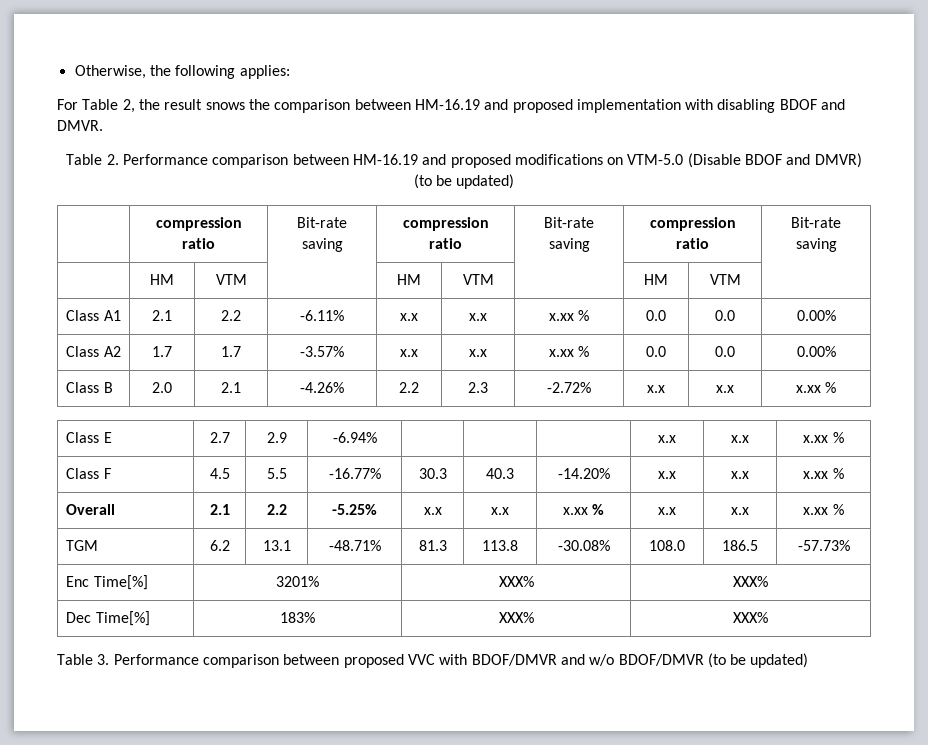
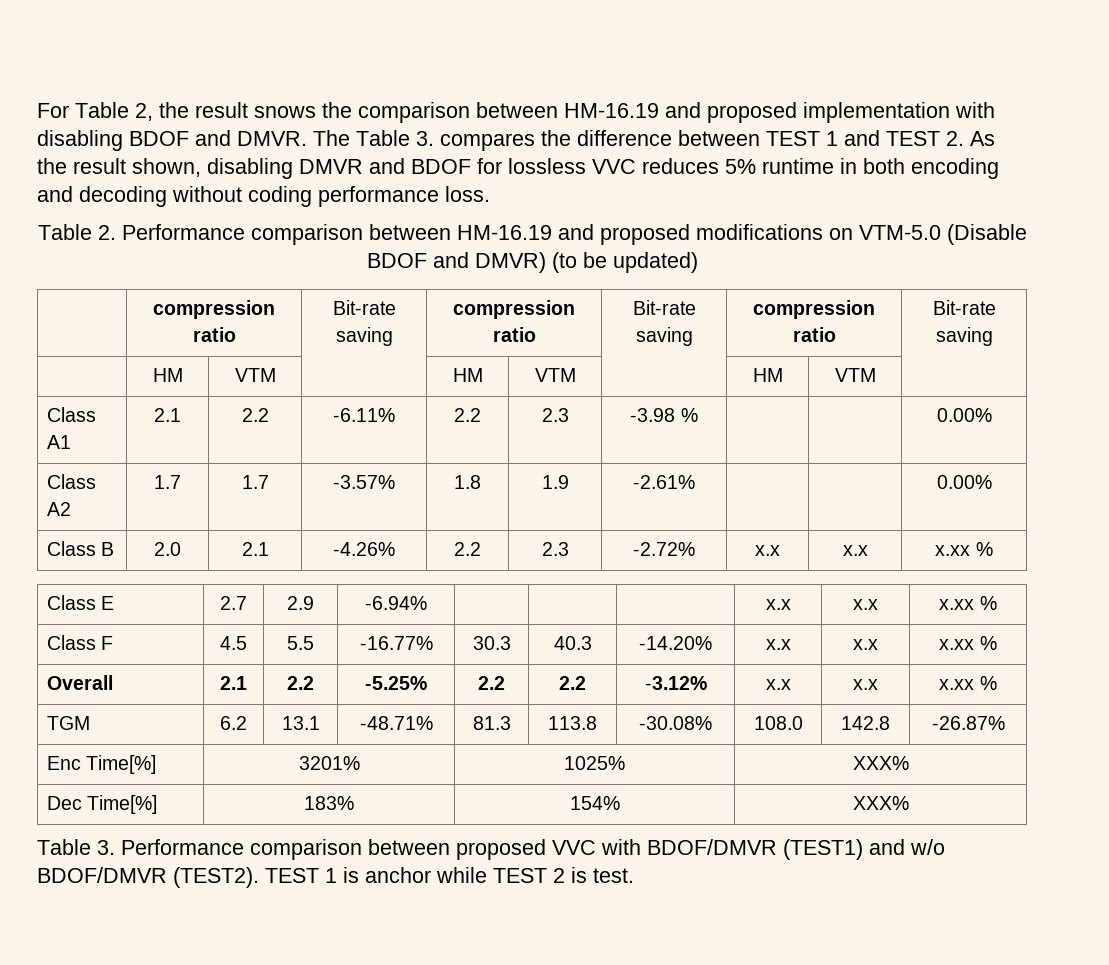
- Otherwise, the following applies:
+ The Table 3. compares the difference between TEST 1 and TEST 2. As the result shown, disabling DMVR and BDOF for lossless VVC reduces 5% runtime in both encoding and decoding without coding performance loss.
- Class A1 | 2.1 | 2.2 | -6.11% | x.x | x.x | x.xx % | 0.0 | 0.0 | 0.00%
+ Class A1 | 2.1 | 2.2 | -6.11% | 2.2 | 2.3 | -3.98 % | | | 0.00%
- Class A2 | 1.7 | 1.7 | -3.57% | x.x | x.x | x.xx % | 0.0 | 0.0 | 0.00%
+ Class A2 | 1.7 | 1.7 | -3.57% | 1.8 | 1.9 | -2.61% | | | 0.00%
- Overall | 2.1 | 2.2 | -5.25% | x.x | x.x | x.xx % | x.x | x.x | x.xx %
+ Overall | 2.1 | 2.2 | -5.25% | 2.2 | 2.2 | -3.12% | x.x | x.x | x.xx %
- TGM | 6.2 | 13.1 | -48.71% | 81.3 | 113.8 | -30.08% | 108.0 | 186.5 | -57.73%
+ TGM | 6.2 | 13.1 | -48.71% | 81.3 | 113.8 | -30.08% | 108.0 | 142.8 | -26.87%
- Enc Time[%] | 3201% | XXX% | XXX%
+ Enc Time[%] | 3201% | 1025% | XXX%
- Dec Time[%] | 183% | XXX% | XXX%
+ Dec Time[%] | 183% | 154% | XXX%
- Table 3. Performance comparison between proposed VVC with BDOF/DMVR and w/o BDOF/DMVR (to be updated)
+ Table 3. Performance comparison between proposed VVC with BDOF/DMVR (TEST1) and w/o BDOF/DMVR (TEST2). TEST 1 is anchor while TEST 2 is test.

